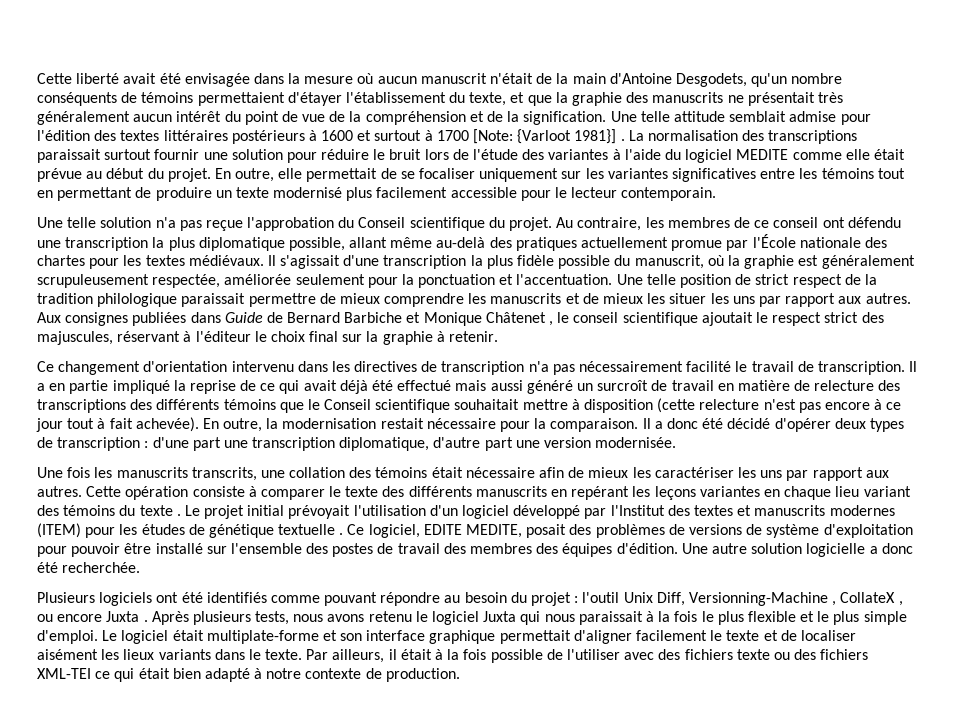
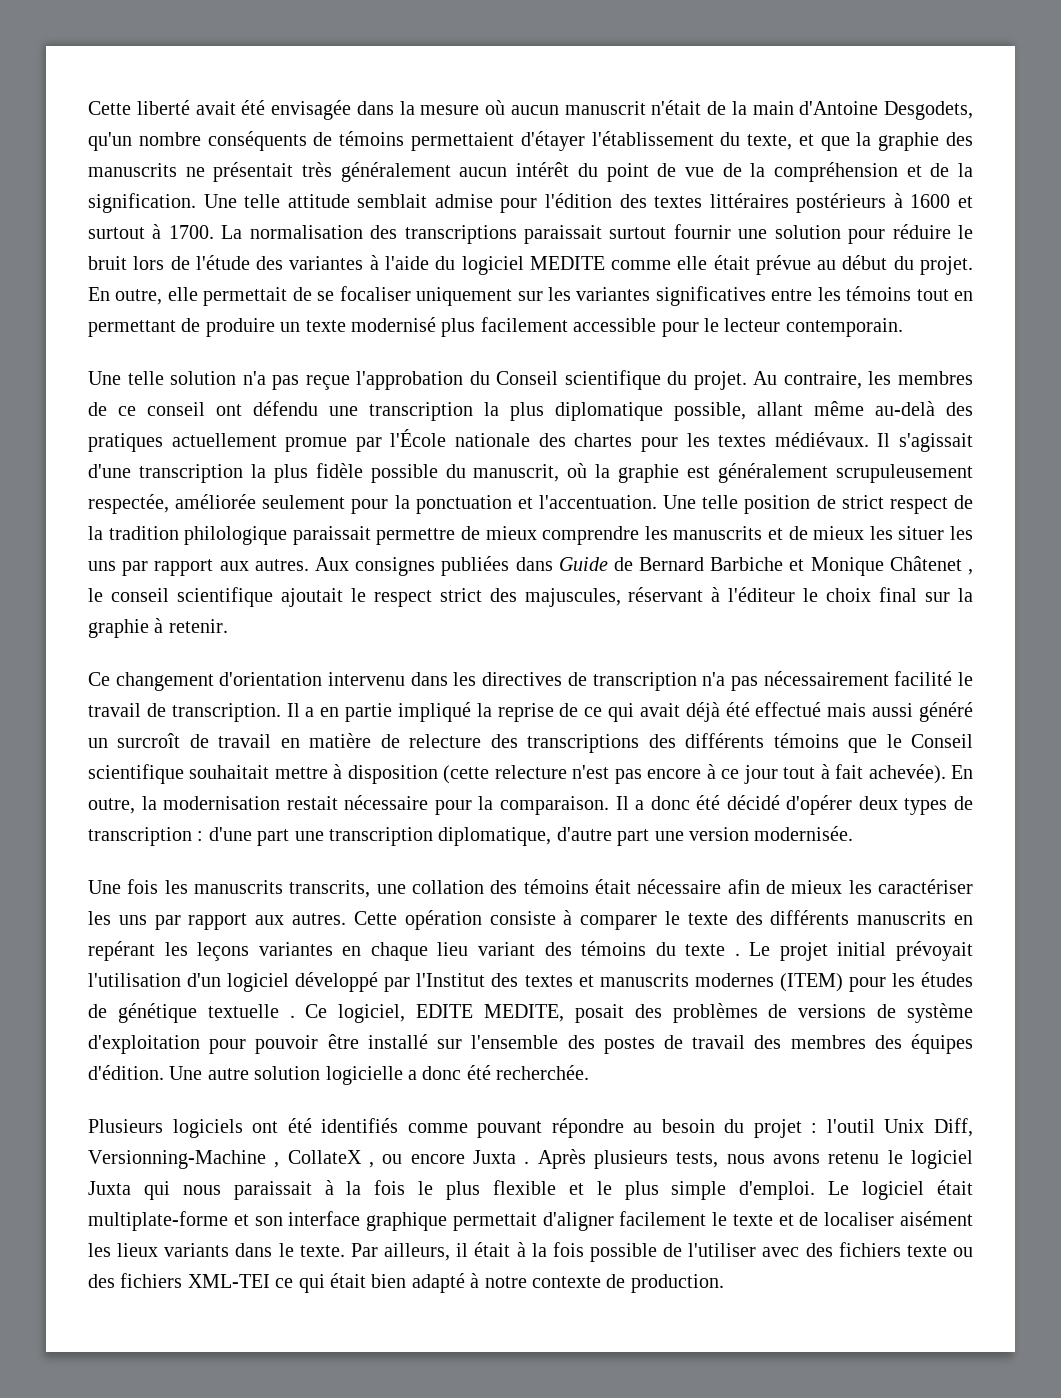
- Une telle attitude semblait admise pour l'édition des textes littéraires postérieurs à 1600 et surtout à 1700 [Note: {Varloot 1981}] .
+ Une telle attitude semblait admise pour l'édition des textes littéraires postérieurs à 1600 et surtout à 1700.

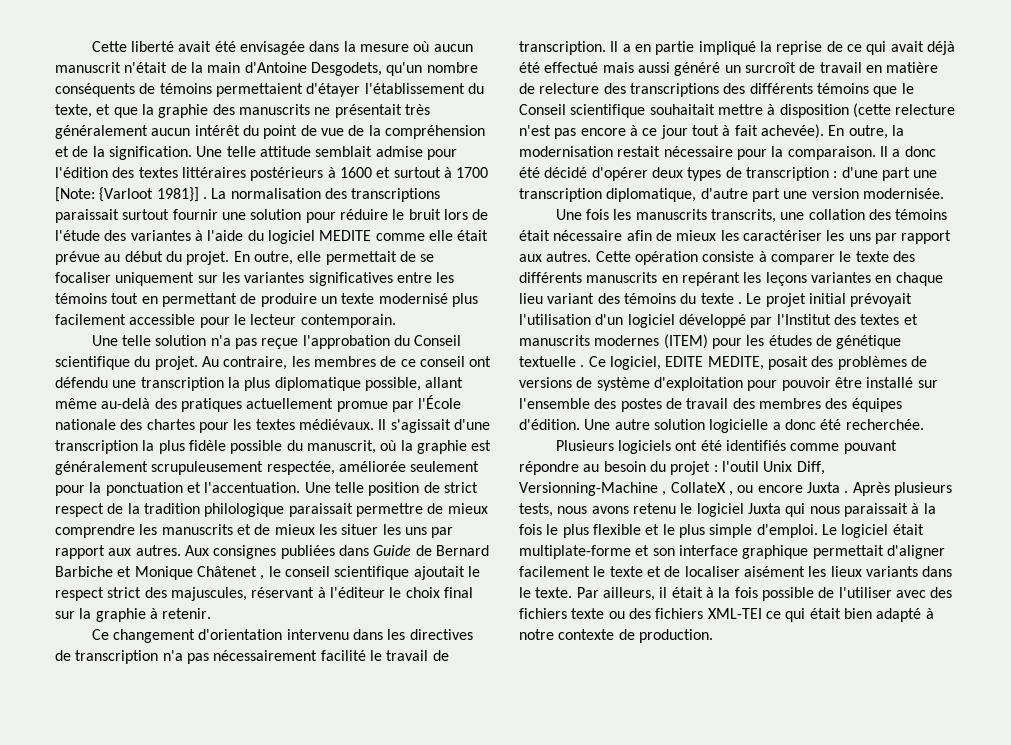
- Une telle attitude semblait admise pour l'édition des textes littéraires postérieurs à 1600 et surtout à 1700.
+ Une telle attitude semblait admise pour l'édition des textes littéraires postérieurs à 1600 et surtout à 1700 [Note: {Varloot 1981}] .

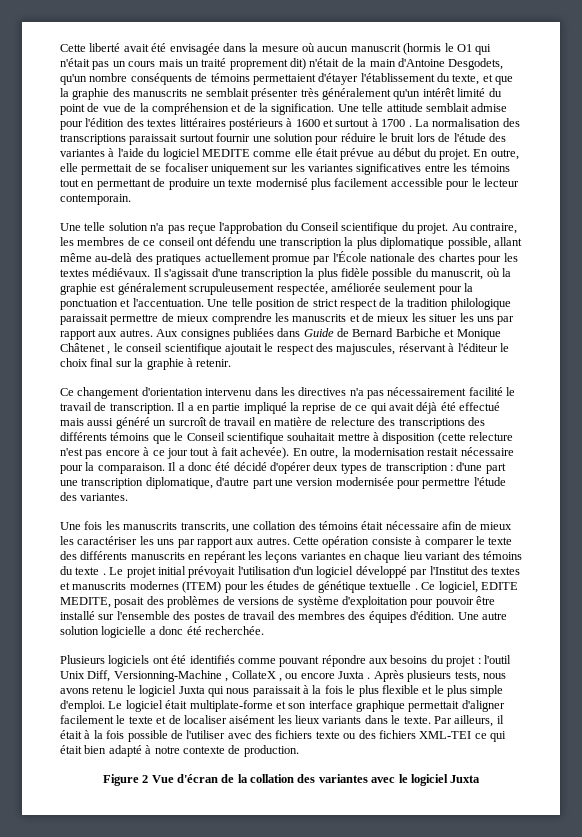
- Cette liberté avait été envisagée dans la mesure où aucun manuscrit n'était de la main d'Antoine Desgodets, qu'un nombre conséquents de témoins permettaient d'étayer l'établissement du texte, et que la graphie des manuscrits ne présentait très généralement aucun intérêt du point de vue de la compréhension et de la signification.
+ Cette liberté avait été envisagée dans la mesure où aucun manuscrit (hormis le O1 qui n'était pas un cours mais un traité proprement dit) n'était de la main d'Antoine Desgodets, qu'un nombre conséquents de témoins permettaient d'étayer l'établissement du texte, et que la graphie des manuscrits ne semblait présenter très généralement qu'un intérêt limité du point de vue de la compréhension et de la signification.
- Une telle attitude semblait admise pour l'édition des textes littéraires postérieurs à 1600 et surtout à 1700 [Note: {Varloot 1981}] .
+ Une telle attitude semblait admise pour l'édition des textes littéraires postérieurs à 1600 et surtout à 1700 .
- Aux consignes publiées dans Guide de Bernard Barbiche et Monique Châtenet , le conseil scientifique ajoutait le respect strict des majuscules, réservant à l'éditeur le choix final sur la graphie à retenir.
+ Aux consignes publiées dans Guide de Bernard Barbiche et Monique Châtenet , le conseil scientifique ajoutait le respect des majuscules, réservant à l'éditeur le choix final sur la graphie à retenir.
- Ce changement d'orientation intervenu dans les directives de transcription n'a pas nécessairement facilité le travail de transcription.
+ Ce changement d'orientation intervenu dans les directives n'a pas nécessairement facilité le travail de transcription.
- Il a donc été décidé d'opérer deux types de transcription : d'une part une transcription diplomatique, d'autre part une version modernisée.
+ Il a donc été décidé d'opérer deux types de transcription : d'une part une transcription diplomatique, d'autre part une version modernisée pour permettre l'étude des variantes.
- Plusieurs logiciels ont été identifiés comme pouvant répondre au besoin du projet : l'outil Unix Diff, Versionning-Machine , CollateX , ou encore Juxta .
+ Plusieurs logiciels ont été identifiés comme pouvant répondre aux besoins du projet : l'outil Unix Diff, Versionning-Machine , CollateX , ou encore Juxta .
+ Figure 2 Vue d'écran de la collation des variantes avec le logiciel Juxta

